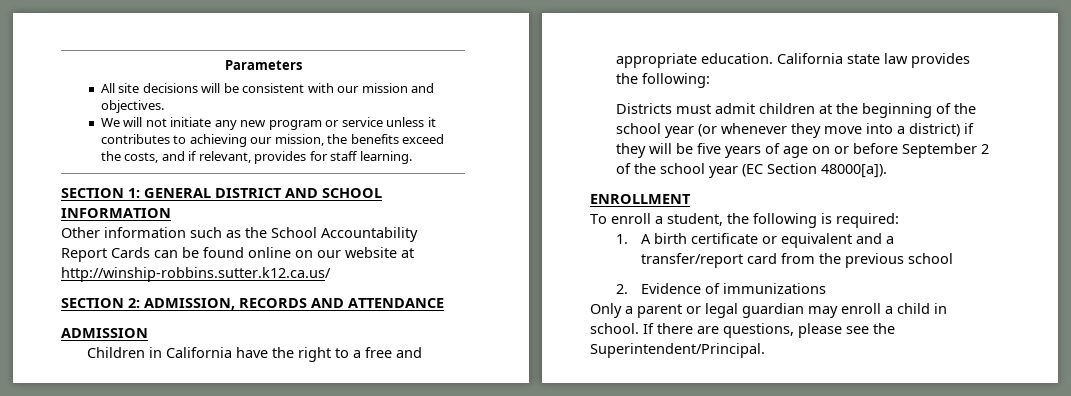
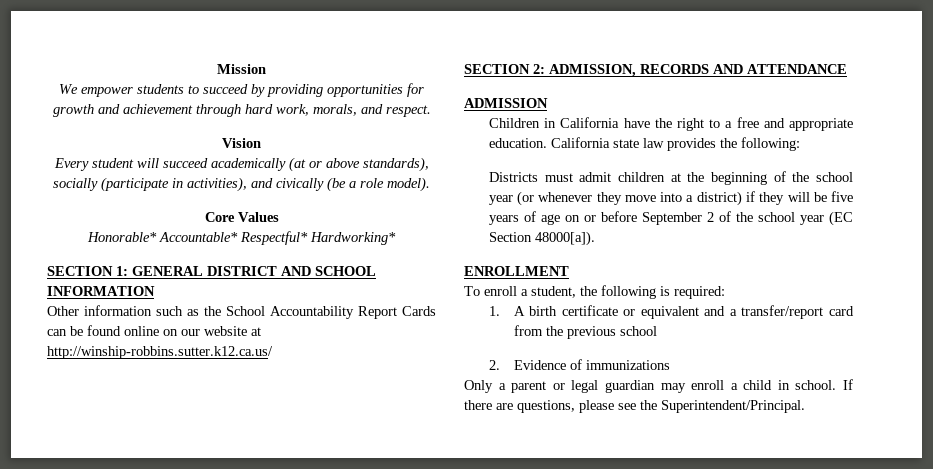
- Parameters
- All site decisions will be consistent with our mission and objectives.
- We will not initiate any new program or service unless it contributes to achieving our mission, the benefits exceed the costs, and if relevant, provides for staff learning.
+ Mission
+ We empower students to succeed by providing opportunities for growth and achievement through hard work, morals, and respect.
+ Vision
+ Every student will succeed academically (at or above standards), socially (participate in activities), and civically (be a role model).
+ Core Values
+ Honorable* Accountable* Respectful* Hardworking*

